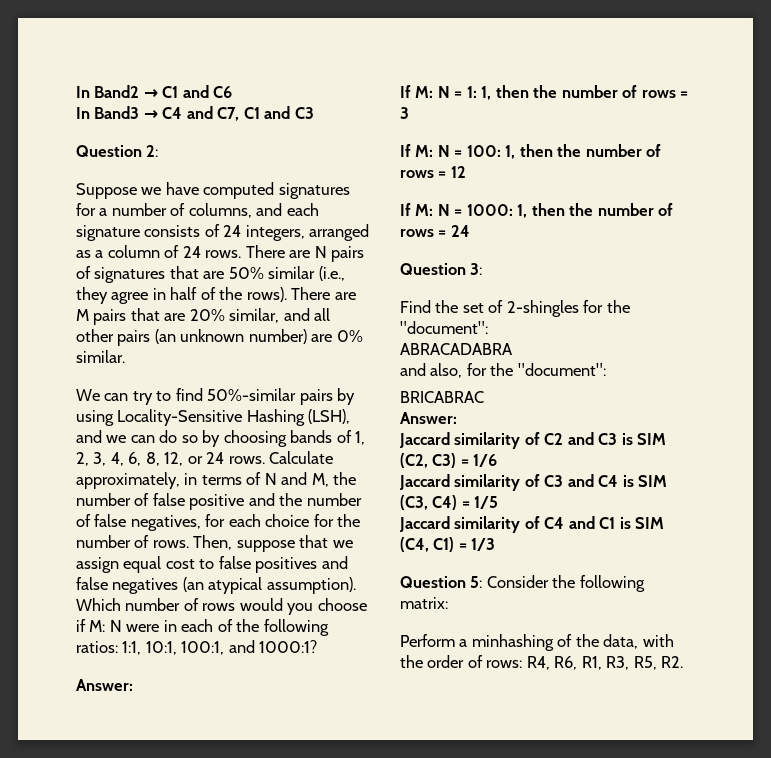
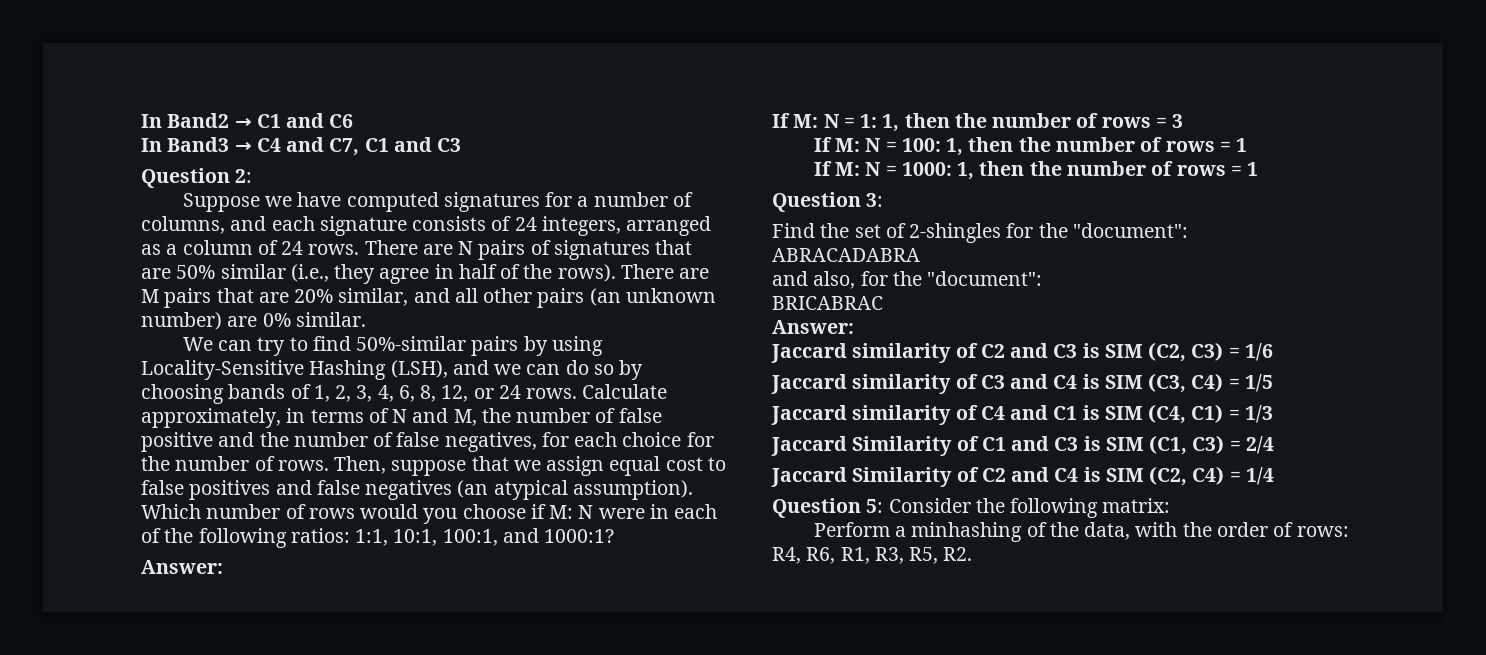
- If M: N = 100: 1, then the number of rows = 12
+ If M: N = 100: 1, then the number of rows = 1
- If M: N = 1000: 1, then the number of rows = 24
+ If M: N = 1000: 1, then the number of rows = 1
+ Jaccard Similarity of C1 and C3 is SIM (C1, C3) = 2/4
+ Jaccard Similarity of C2 and C4 is SIM (C2, C4) = 1/4

